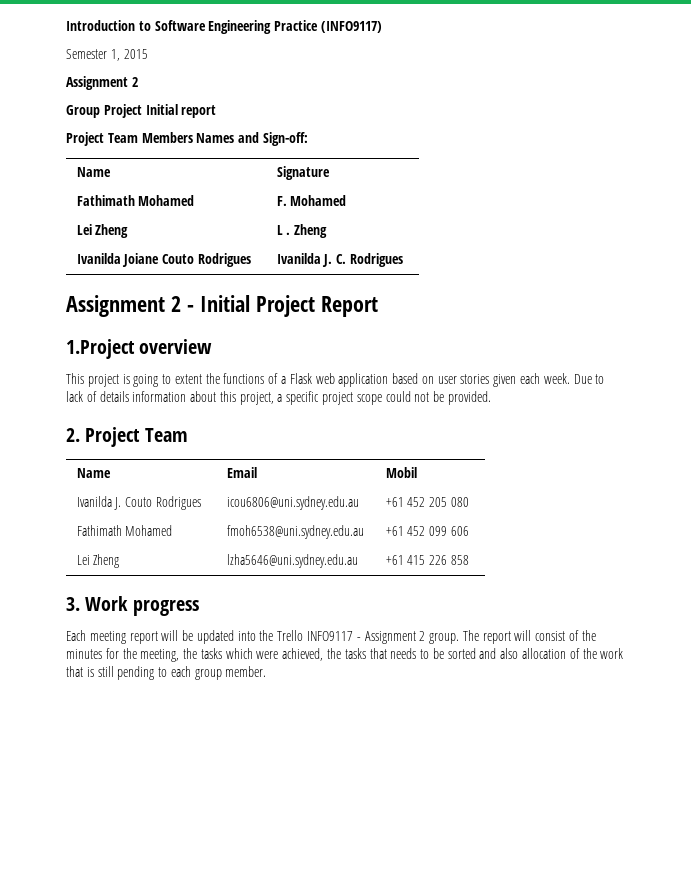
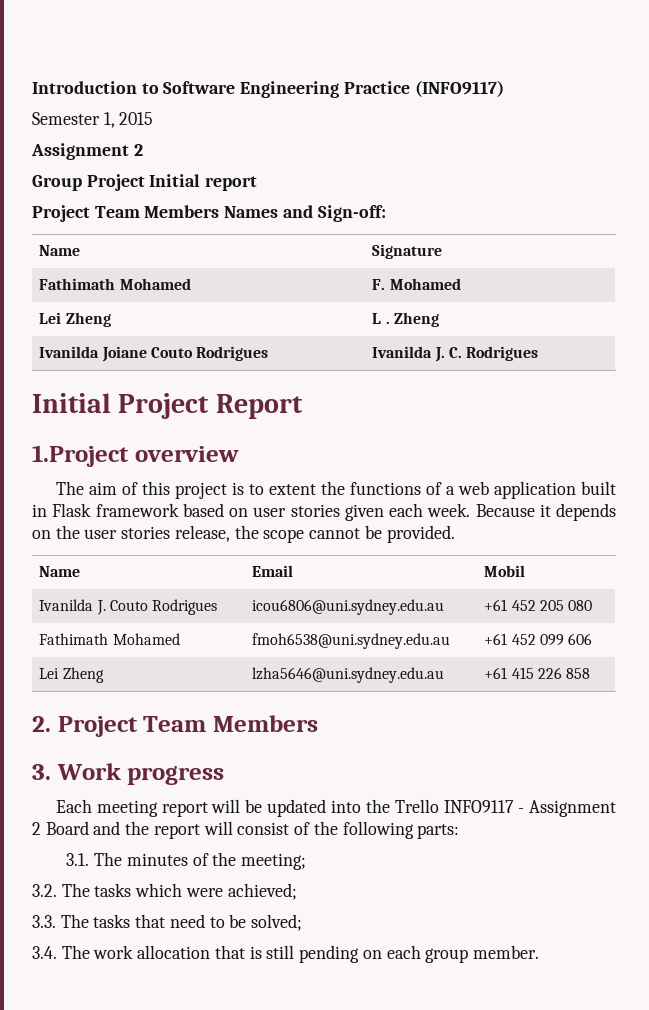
- Assignment 2 - Initial Project Report
+ Initial Project Report
- This project is going to extent the functions of a Flask web application based on user stories given each week.
+ The aim of this project is to extent the functions of a web application built in Flask framework based on user stories given each week.
- Due to lack of details information about this project, a specific project scope could not be provided.
+ Because it depends on the user stories release, the scope cannot be provided.
- 2. Project Team
+ 2. Project Team Members
- Each meeting report will be updated into the Trello INFO9117 - Assignment 2 group. The report will consist of the minutes for the meeting, the tasks which were achieved, the tasks that needs to be sorted and also allocation of the work that is still pending to each group member.
+ Each meeting report will be updated into the Trello INFO9117 - Assignment 2 Board and the report will consist of the following parts:
+ 3.1. The minutes of the meeting;
+ 3.2. The tasks which were achieved;
+ 3.3. The tasks that need to be solved;
+ 3.4. The work allocation that is still pending on each group member.

